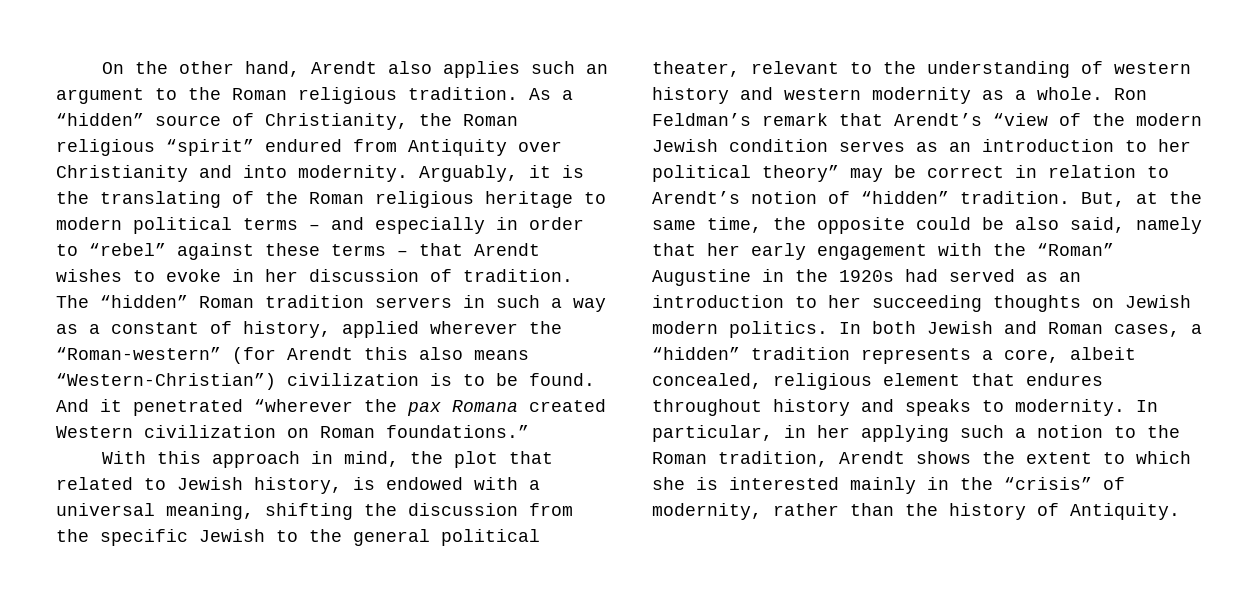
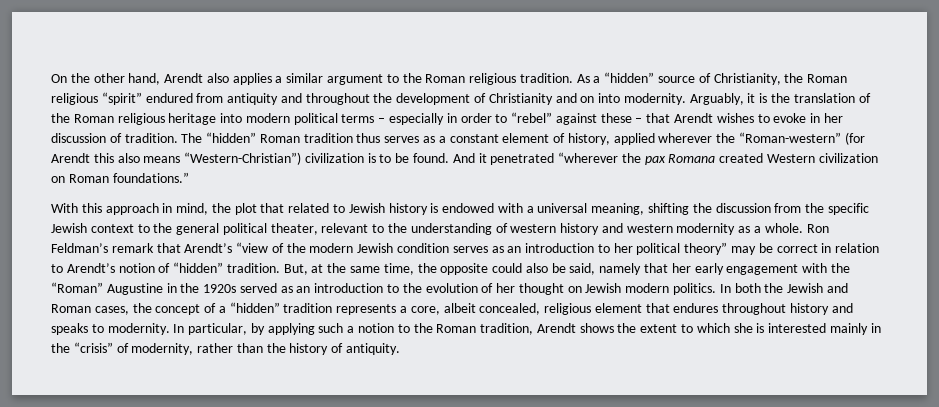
- On the other hand, Arendt also applies such an argument to the Roman religious tradition.
+ On the other hand, Arendt also applies a similar argument to the Roman religious tradition.
- As a “hidden” source of Christianity, the Roman religious “spirit” endured from Antiquity over Christianity and into modernity.
+ As a “hidden” source of Christianity, the Roman religious “spirit” endured from antiquity and throughout the development of Christianity and on into modernity.
- Arguably, it is the translating of the Roman religious heritage to modern political terms – and especially in order to “rebel” against these terms – that Arendt wishes to evoke in her discussion of tradition.
+ Arguably, it is the translation of the Roman religious heritage into modern political terms – especially in order to “rebel” against these – that Arendt wishes to evoke in her discussion of tradition.
- The “hidden” Roman tradition servers in such a way as a constant of history, applied wherever the “Roman-western” (for Arendt this also means “Western-Christian”) civilization is to be found.
+ The “hidden” Roman tradition thus serves as a constant element of history, applied wherever the “Roman-western” (for Arendt this also means “Western-Christian”) civilization is to be found.
- With this approach in mind, the plot that related to Jewish history, is endowed with a universal meaning, shifting the discussion from the specific Jewish to the general political theater, relevant to the understanding of western history and western modernity as a whole.
+ With this approach in mind, the plot that related to Jewish history is endowed with a universal meaning, shifting the discussion from the specific Jewish context to the general political theater, relevant to the understanding of western history and western modernity as a whole.
- But, at the same time, the opposite could be also said, namely that her early engagement with the “Roman” Augustine in the 1920s had served as an introduction to her succeeding thoughts on Jewish modern politics.
+ But, at the same time, the opposite could also be said, namely that her early engagement with the “Roman” Augustine in the 1920s served as an introduction to the evolution of her thought on Jewish modern politics.
- In both Jewish and Roman cases, a “hidden” tradition represents a core, albeit concealed, religious element that endures throughout history and speaks to modernity.
+ In both the Jewish and Roman cases, the concept of a “hidden” tradition represents a core, albeit concealed, religious element that endures throughout history and speaks to modernity.
- In particular, in her applying such a notion to the Roman tradition, Arendt shows the extent to which she is interested mainly in the “crisis” of modernity, rather than the history of Antiquity.
+ In particular, by applying such a notion to the Roman tradition, Arendt shows the extent to which she is interested mainly in the “crisis” of modernity, rather than the history of antiquity.

